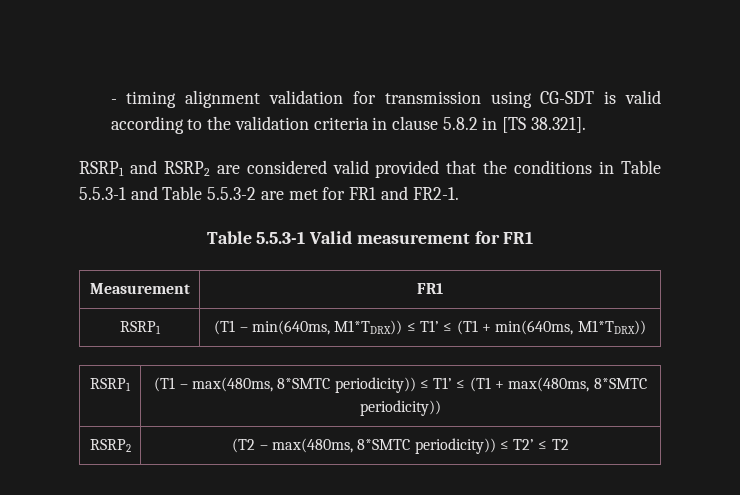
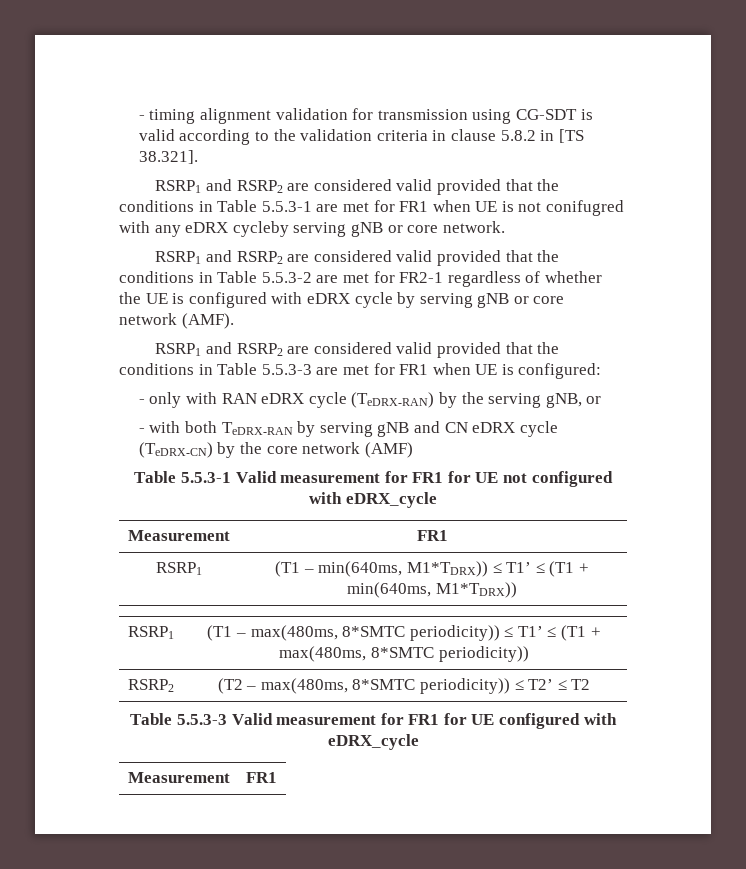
- RSRP1 and RSRP2 are considered valid provided that the conditions in Table 5.5.3-1 and Table 5.5.3-2 are met for FR1 and FR2-1.
+ RSRP1 and RSRP2 are considered valid provided that the conditions in Table 5.5.3-1 are met for FR1 when UE is not conifugred with any eDRX cycleby serving gNB or core network.
+ RSRP1 and RSRP2 are considered valid provided that the conditions in Table 5.5.3-2 are met for FR2-1 regardless of whether the UE is configured with eDRX cycle by serving gNB or core network (AMF).
+ RSRP1 and RSRP2 are considered valid provided that the conditions in Table 5.5.3-3 are met for FR1 when UE is configured:
+ - only with RAN eDRX cycle (TeDRX-RAN) by the serving gNB, or
+ - with both TeDRX-RAN by serving gNB and CN eDRX cycle (TeDRX-CN) by the core network (AMF)
- Table 5.5.3-1 Valid measurement for FR1
+ Table 5.5.3-1 Valid measurement for FR1 for UE not configured with eDRX_cycle
+ Table 5.5.3-3 Valid measurement for FR1 for UE configured with eDRX_cycle
+ Measurement | FR1

